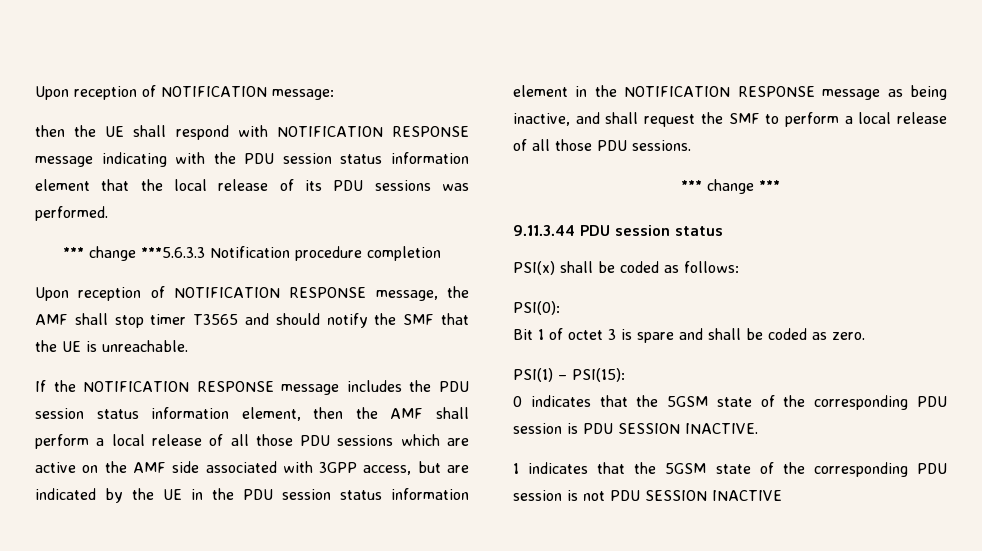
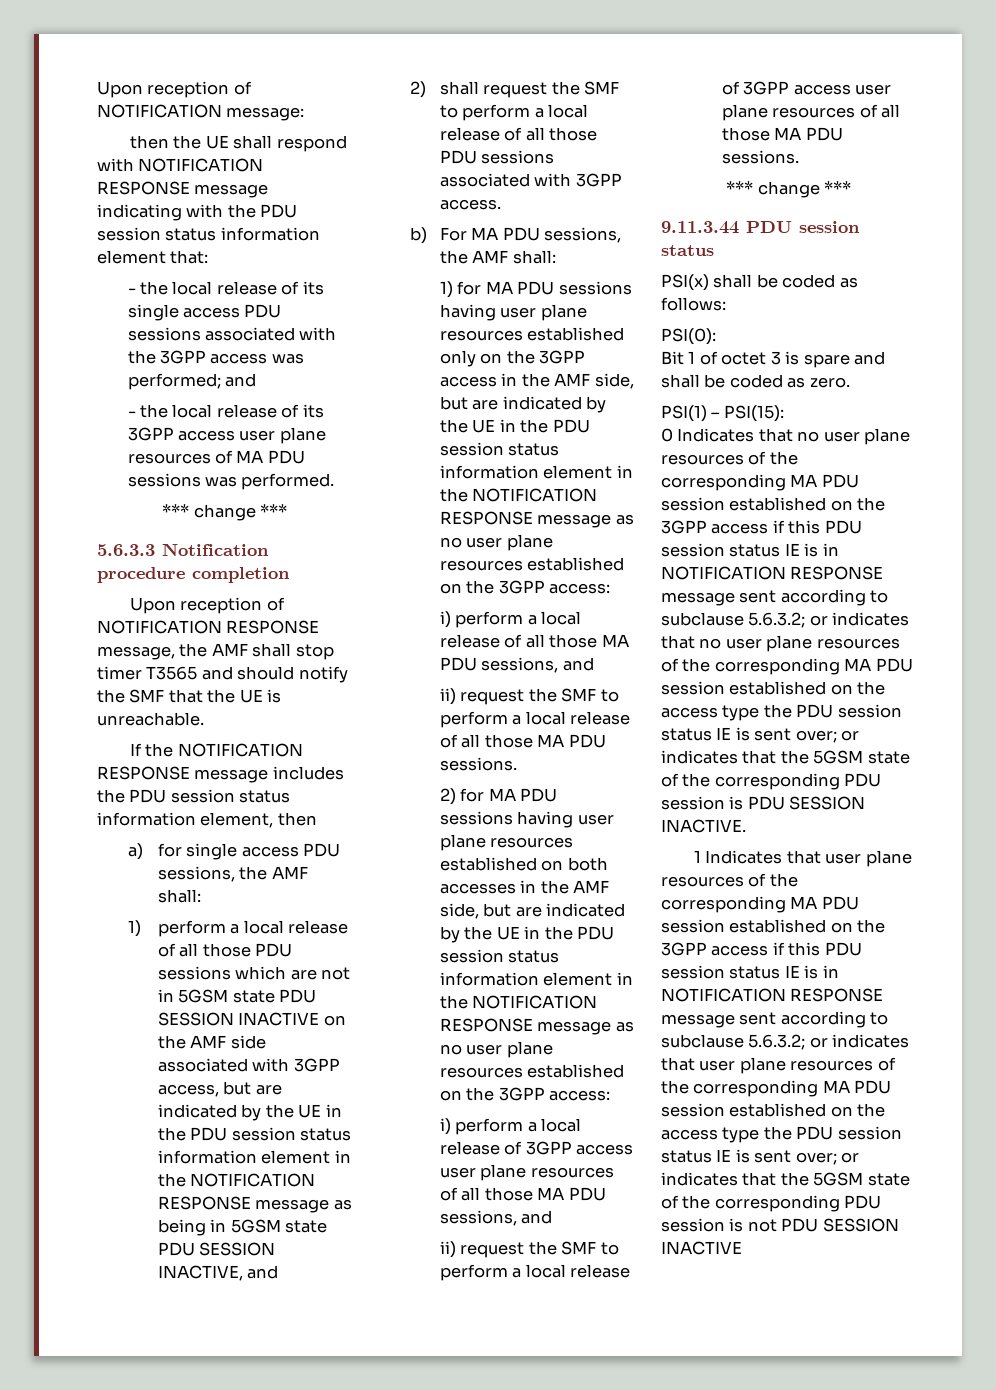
- then the UE shall respond with NOTIFICATION RESPONSE message indicating with the PDU session status information element that the local release of its PDU sessions was performed.
- *** change ***5.6.3.3 Notification procedure completion
+ then the UE shall respond with NOTIFICATION RESPONSE message indicating with the PDU session status information element that:
+ - the local release of its single access PDU sessions associated with the 3GPP access was performed; and
+ - the local release of its 3GPP access user plane resources of MA PDU sessions was performed.
+ *** change ***
+ 5.6.3.3 Notification procedure completion
- If the NOTIFICATION RESPONSE message includes the PDU session status information element, then the AMF shall perform a local release of all those PDU sessions which are active on the AMF side associated with 3GPP access, but are indicated by the UE in the PDU session status information element in the NOTIFICATION RESPONSE message as being inactive, and shall request the SMF to perform a local release of all those PDU sessions.
+ If the NOTIFICATION RESPONSE message includes the PDU session status information element, then
+ a) for single access PDU sessions, the AMF shall:
+ 1) perform a local release of all those PDU sessions which are not in 5GSM state PDU SESSION INACTIVE on the AMF side associated with 3GPP access, but are indicated by the UE in the PDU session status information element in the NOTIFICATION RESPONSE message as being in 5GSM state PDU SESSION INACTIVE, and
+ 2) shall request the SMF to perform a local release of all those PDU sessions associated with 3GPP access.
+ b) For MA PDU sessions, the AMF shall:
+ 1) for MA PDU sessions having user plane resources established only on the 3GPP access in the AMF side, but are indicated by the UE in the PDU session status information element in the NOTIFICATION RESPONSE message as no user plane resources established on the 3GPP access:
+ i) perform a local release of all those MA PDU sessions, and
+ ii) request the SMF to perform a local release of all those MA PDU sessions.
+ 2) for MA PDU sessions having user plane resources established on both accesses in the AMF side, but are indicated by the UE in the PDU session status information element in the NOTIFICATION RESPONSE message as no user plane resources established on the 3GPP access:
+ i) perform a local release of 3GPP access user plane resources of all those MA PDU sessions, and
+ ii) request the SMF to perform a local release of 3GPP access user plane resources of all those MA PDU sessions.
- 0 indicates that the 5GSM state of the corresponding PDU session is PDU SESSION INACTIVE.
+ 0 Indicates that no user plane resources of the corresponding MA PDU session established on the 3GPP access if this PDU session status IE is in NOTIFICATION RESPONSE message sent according to subclause 5.6.3.2; or indicates that no user plane resources of the corresponding MA PDU session established on the access type the PDU session status IE is sent over; or indicates that the 5GSM state of the corresponding PDU session is PDU SESSION INACTIVE.
- 1 indicates that the 5GSM state of the corresponding PDU session is not PDU SESSION INACTIVE
+ 1 Indicates that user plane resources of the corresponding MA PDU session established on the 3GPP access if this PDU session status IE is in NOTIFICATION RESPONSE message sent according to subclause 5.6.3.2; or indicates that user plane resources of the corresponding MA PDU session established on the access type the PDU session status IE is sent over; or indicates that the 5GSM state of the corresponding PDU session is not PDU SESSION INACTIVE

